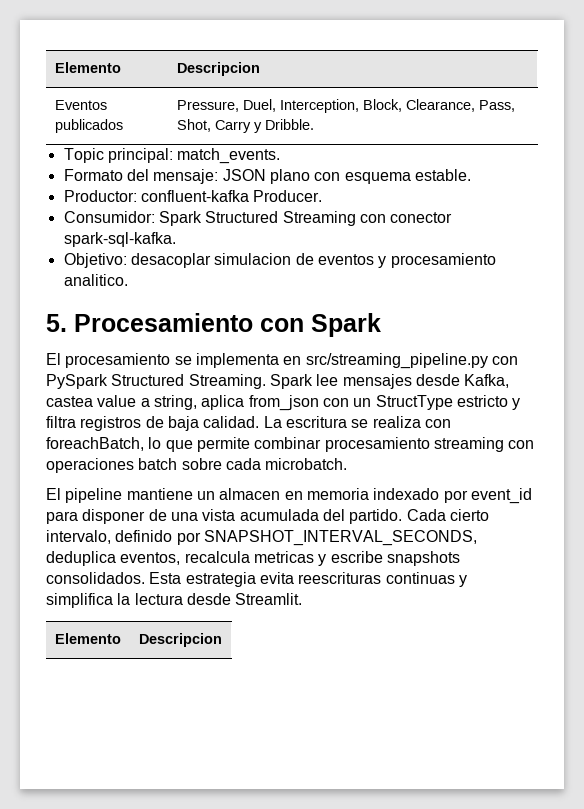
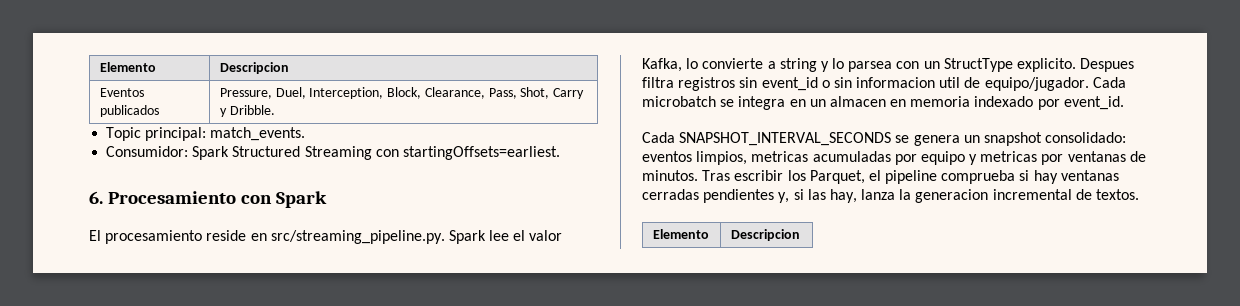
- Formato del mensaje: JSON plano con esquema estable.
- Productor: confluent-kafka Producer.
- Consumidor: Spark Structured Streaming con conector spark-sql-kafka.
- Objetivo: desacoplar simulacion de eventos y procesamiento analitico.
- 5. Procesamiento con Spark
+ Consumidor: Spark Structured Streaming con startingOffsets=earliest.
+ 6. Procesamiento con Spark
- El procesamiento se implementa en src/streaming_pipeline.py con PySpark Structured Streaming. Spark lee mensajes desde Kafka, castea value a string, aplica from_json con un StructType estricto y filtra registros de baja calidad. La escritura se realiza con foreachBatch, lo que permite combinar procesamiento streaming con operaciones batch sobre cada microbatch.
- El pipeline mantiene un almacen en memoria indexado por event_id para disponer de una vista acumulada del partido. Cada cierto intervalo, definido por SNAPSHOT_INTERVAL_SECONDS, deduplica eventos, recalcula metricas y escribe snapshots consolidados. Esta estrategia evita reescrituras continuas y simplifica la lectura desde Streamlit.
+ El procesamiento reside en src/streaming_pipeline.py. Spark lee el valor Kafka, lo convierte a string y lo parsea con un StructType explicito. Despues filtra registros sin event_id o sin informacion util de equipo/jugador. Cada microbatch se integra en un almacen en memoria indexado por event_id.
+ Cada SNAPSHOT_INTERVAL_SECONDS se genera un snapshot consolidado: eventos limpios, metricas acumuladas por equipo y metricas por ventanas de minutos. Tras escribir los Parquet, el pipeline comprueba si hay ventanas cerradas pendientes y, si las hay, lanza la generacion incremental de textos.

